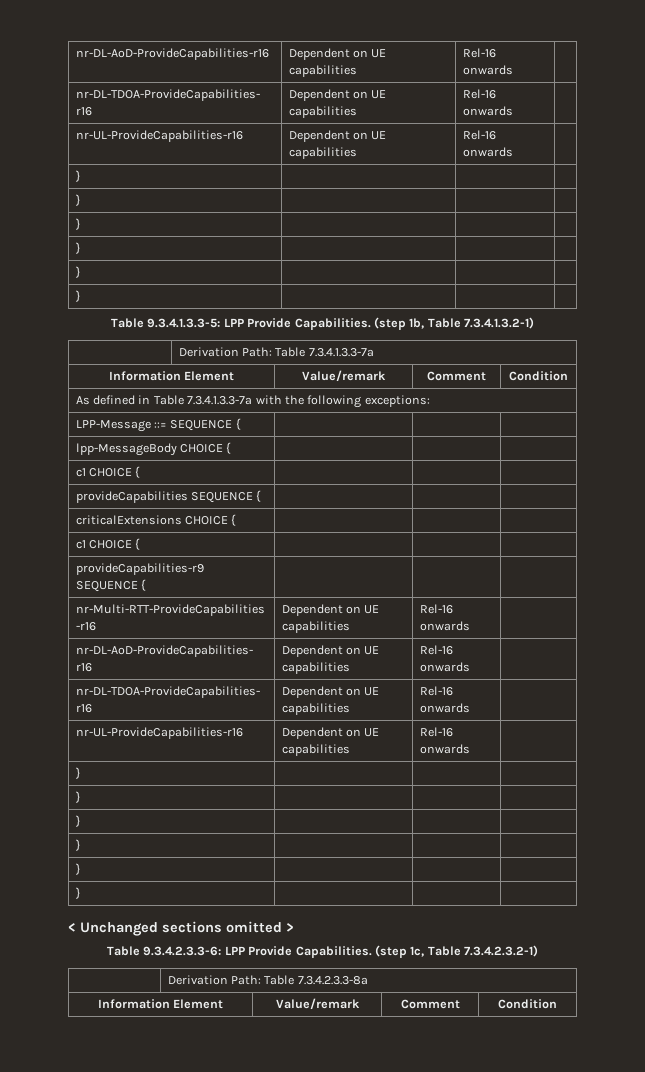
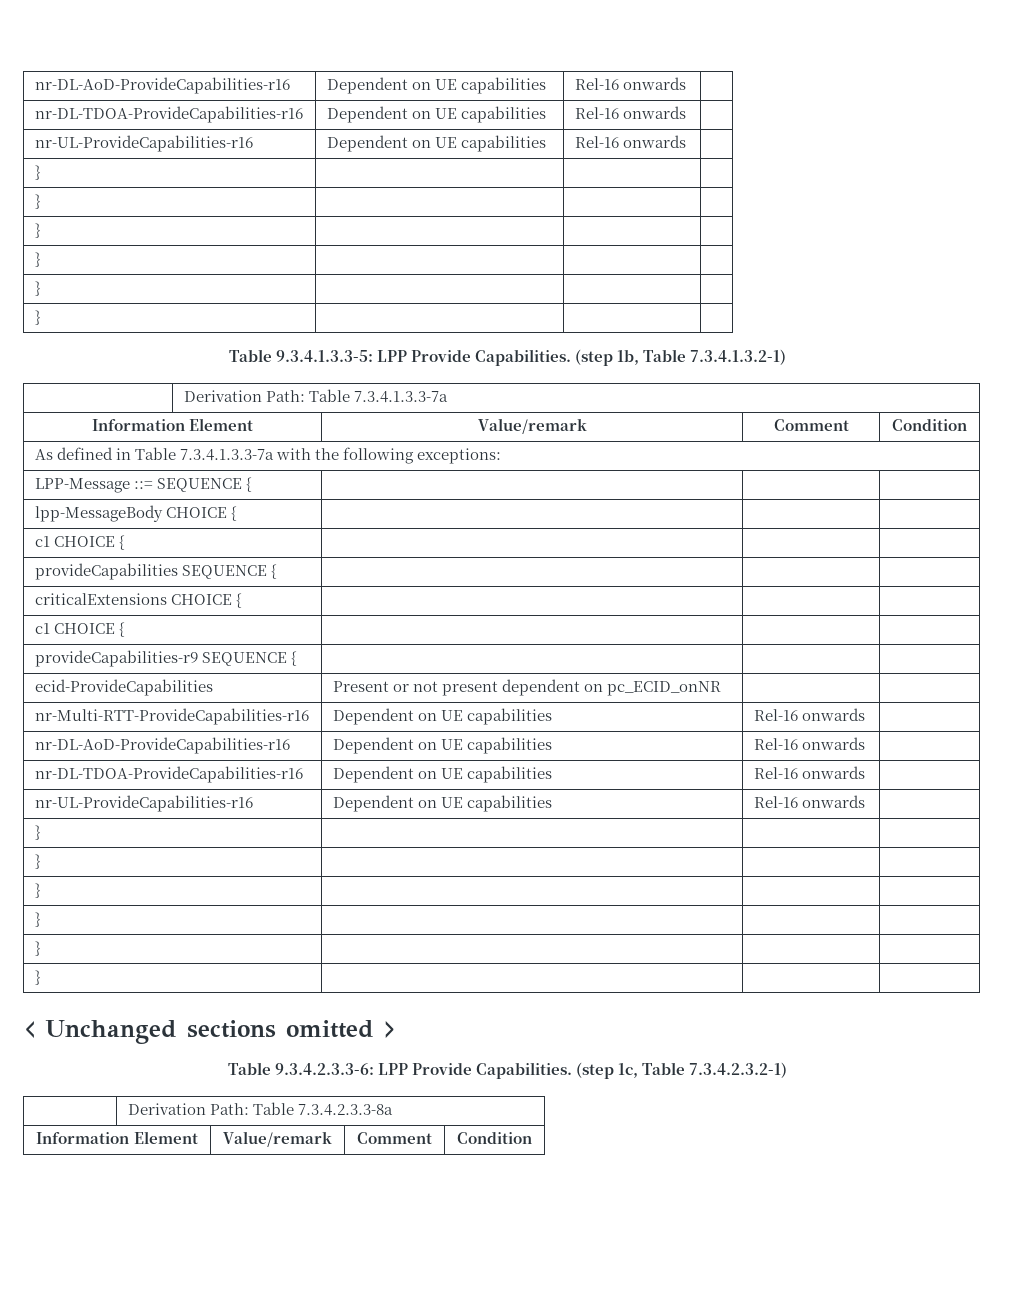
+ ecid-ProvideCapabilities | Present or not present dependent on pc_ECID_onNR | |

